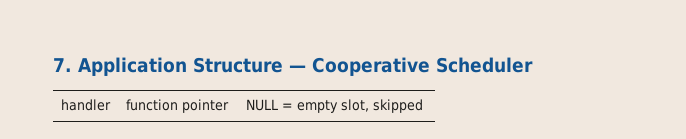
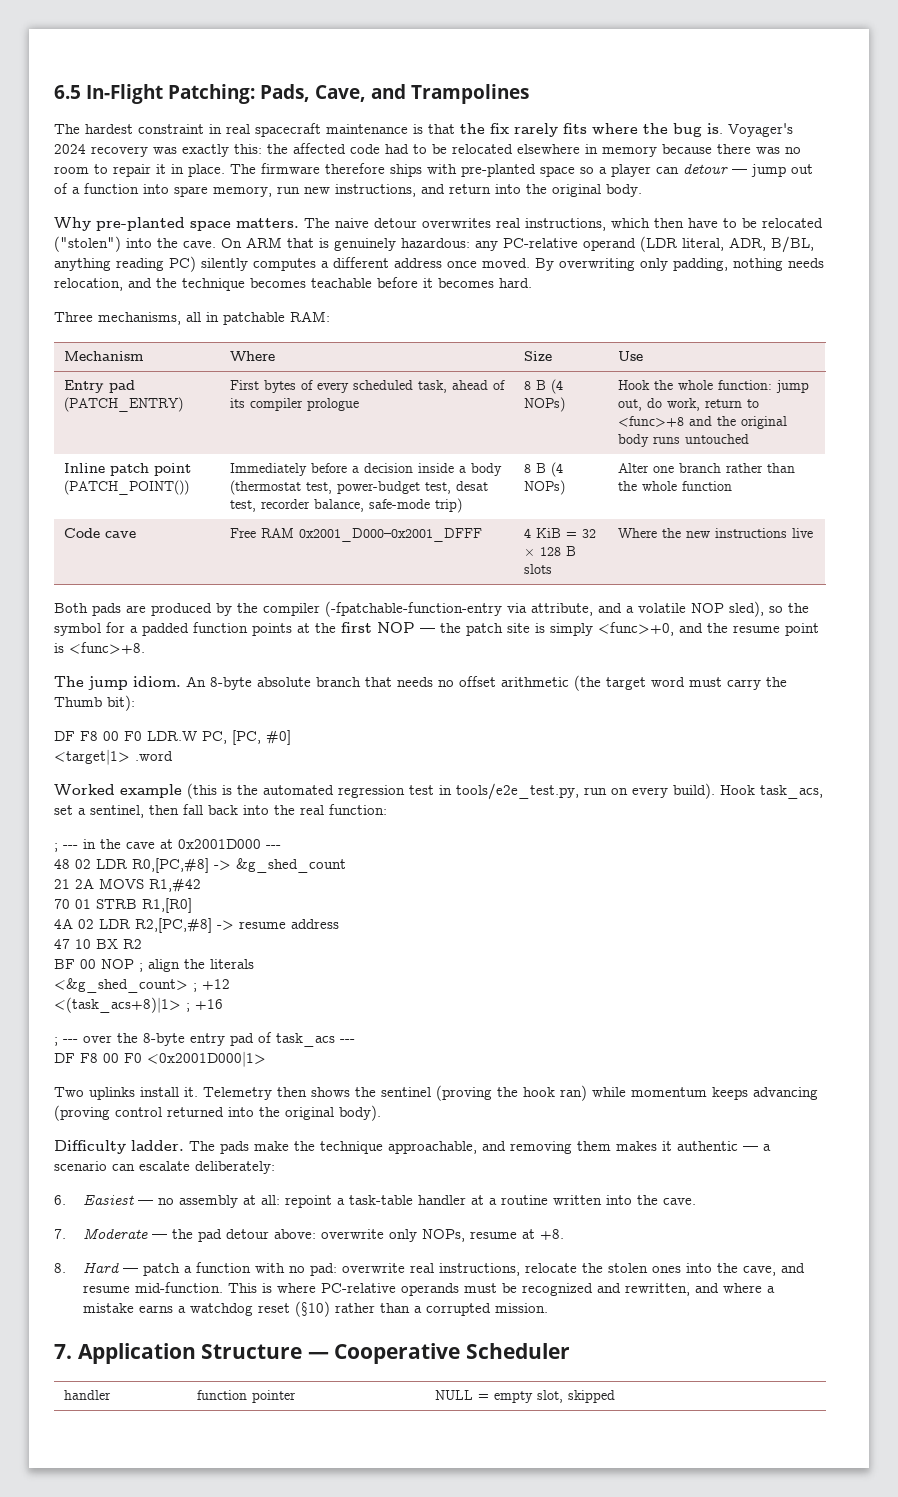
+ 6.5 In-Flight Patching: Pads, Cave, and Trampolines
+ The hardest constraint in real spacecraft maintenance is that the fix rarely fits where the bug is. Voyager's 2024 recovery was exactly this: the affected code had to be relocated elsewhere in memory because there was no room to repair it in place. The firmware therefore ships with pre-planted space so a player can detour — jump out of a function into spare memory, run new instructions, and return into the original body.
+ Why pre-planted space matters. The naive detour overwrites real instructions, which then have to be relocated ("stolen") into the cave. On ARM that is genuinely hazardous: any PC-relative operand (LDR literal, ADR, B/BL, anything reading PC) silently computes a different address once moved. By overwriting only padding, nothing needs relocation, and the technique becomes teachable before it becomes hard.
+ Three mechanisms, all in patchable RAM:
+ Mechanism | Where | Size | Use
+ Entry pad (PATCH_ENTRY) | First bytes of every scheduled task, ahead of its compiler prologue | 8 B (4 NOPs) | Hook the whole function: jump out, do work, return to <func>+8 and the original body runs untouched
+ Inline patch point (PATCH_POINT()) | Immediately before a decision inside a body (thermostat test, power-budget test, desat test, recorder balance, safe-mode trip) | 8 B (4 NOPs) | Alter one branch rather than the whole function
+ Code cave | Free RAM 0x2001_D000–0x2001_DFFF | 4 KiB = 32 × 128 B slots | Where the new instructions live
+ Both pads are produced by the compiler (-fpatchable-function-entry via attribute, and a volatile NOP sled), so the symbol for a padded function points at the first NOP — the patch site is simply <func>+0, and the resume point is <func>+8.
+ The jump idiom. An 8-byte absolute branch that needs no offset arithmetic (the target word must carry the Thumb bit):
+ DF F8 00 F0 LDR.W PC, [PC, #0]
+ <target|1> .word
+ Worked example (this is the automated regression test in tools/e2e_test.py, run on every build). Hook task_acs, set a sentinel, then fall back into the real function:
+ ; --- in the cave at 0x2001D000 ---
+ 48 02 LDR R0,[PC,#8] -> &g_shed_count
+ 21 2A MOVS R1,#42
+ 70 01 STRB R1,[R0]
+ 4A 02 LDR R2,[PC,#8] -> resume address
+ 47 10 BX R2
+ BF 00 NOP ; align the literals
+ <&g_shed_count> ; +12
+ <(task_acs+8)|1> ; +16
+ ; --- over the 8-byte entry pad of task_acs ---
+ DF F8 00 F0 <0x2001D000|1>
+ Two uplinks install it. Telemetry then shows the sentinel (proving the hook ran) while momentum keeps advancing (proving control returned into the original body).
+ Difficulty ladder. The pads make the technique approachable, and removing them makes it authentic — a scenario can escalate deliberately:
+ 6. Easiest — no assembly at all: repoint a task-table handler at a routine written into the cave.
+ 7. Moderate — the pad detour above: overwrite only NOPs, resume at +8.
+ 8. Hard — patch a function with no pad: overwrite real instructions, relocate the stolen ones into the cave, and resume mid-function. This is where PC-relative operands must be recognized and rewritten, and where a mistake earns a watchdog reset (§10) rather than a corrupted mission.

